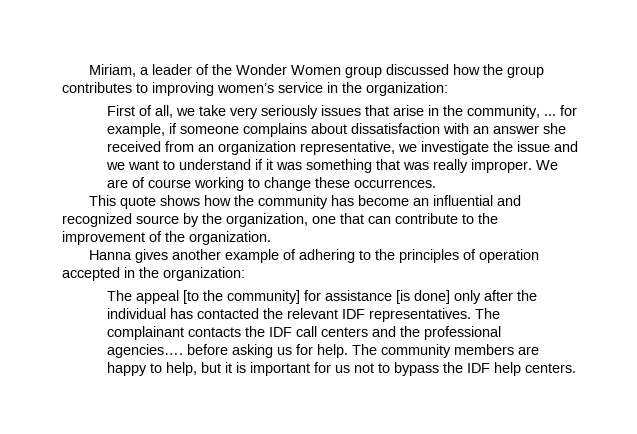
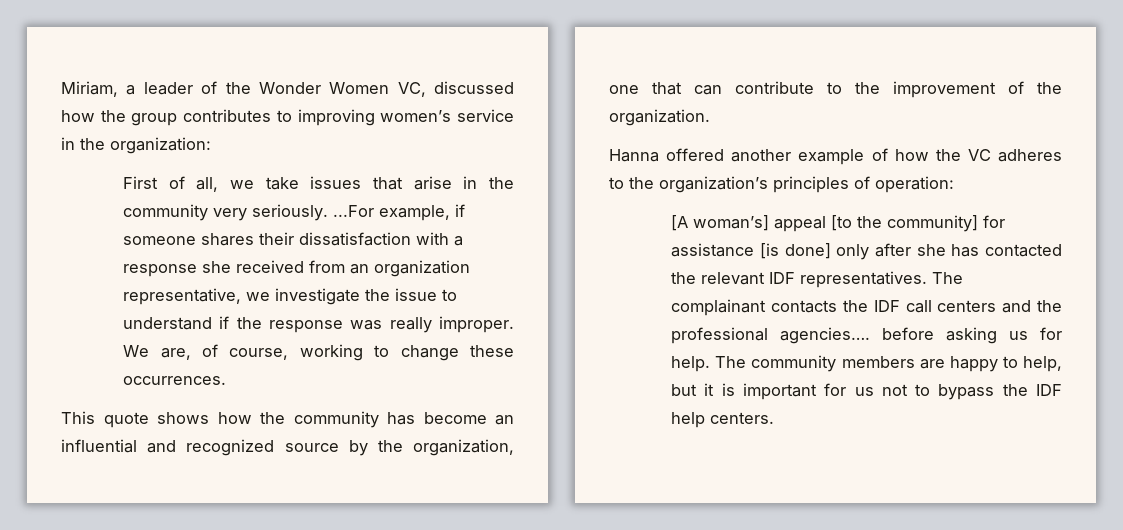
- Miriam, a leader of the Wonder Women group discussed how the group contributes to improving women’s service in the organization:
+ Miriam, a leader of the Wonder Women VC, discussed how the group contributes to improving women’s service in the organization:
- First of all, we take very seriously issues that arise in the community, ... for example, if someone complains about dissatisfaction with an answer she received from an organization representative, we investigate the issue and we want to understand if it was something that was really improper.
+ First of all, we take issues that arise in the community very seriously. ...For example, if someone shares their dissatisfaction with a response she received from an organization representative, we investigate the issue to understand if the response was really improper.
- We are of course working to change these occurrences.
+ We are, of course, working to change these occurrences.
- Hanna gives another example of adhering to the principles of operation accepted in the organization:
- The appeal [to the community] for assistance [is done] only after the individual has contacted the relevant IDF representatives.
+ Hanna offered another example of how the VC adheres to the organization’s principles of operation:
+ [A woman’s] appeal [to the community] for assistance [is done] only after she has contacted the relevant IDF representatives.

